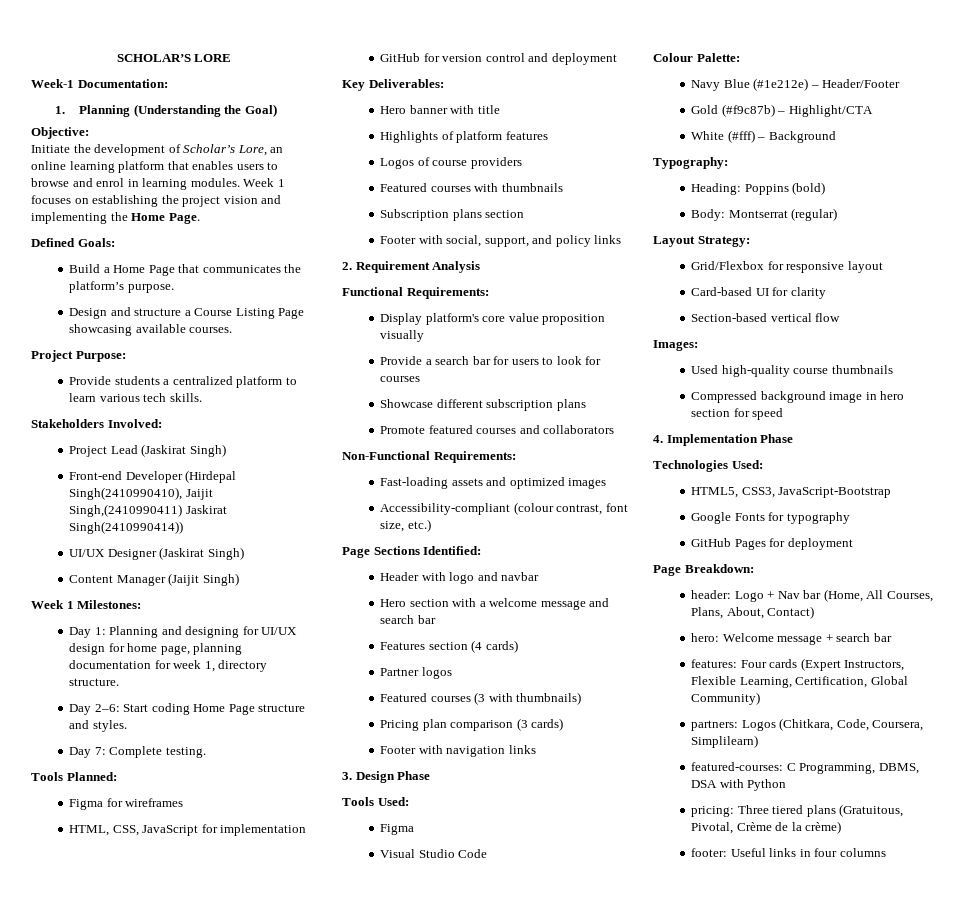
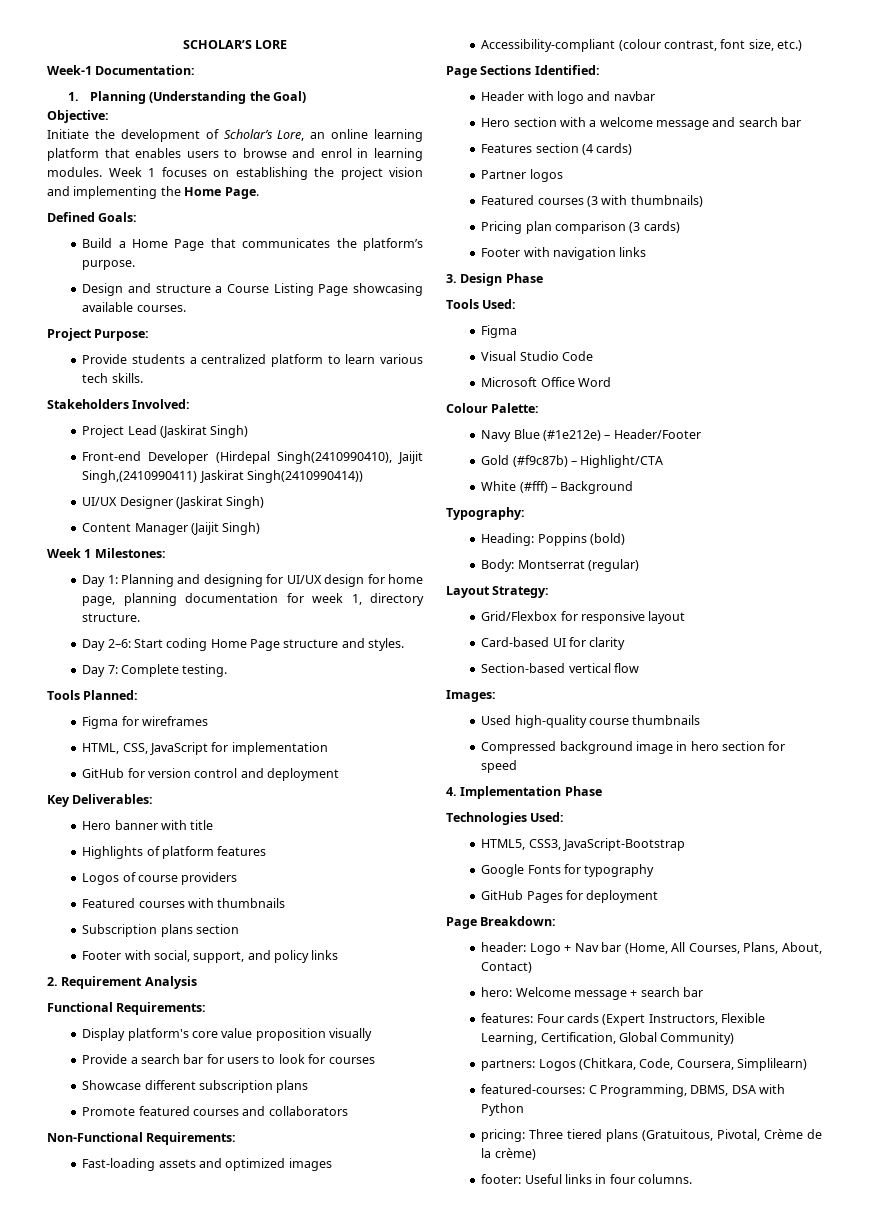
+ Microsoft Office Word
- footer: Useful links in four columns
+ footer: Useful links in four columns.

